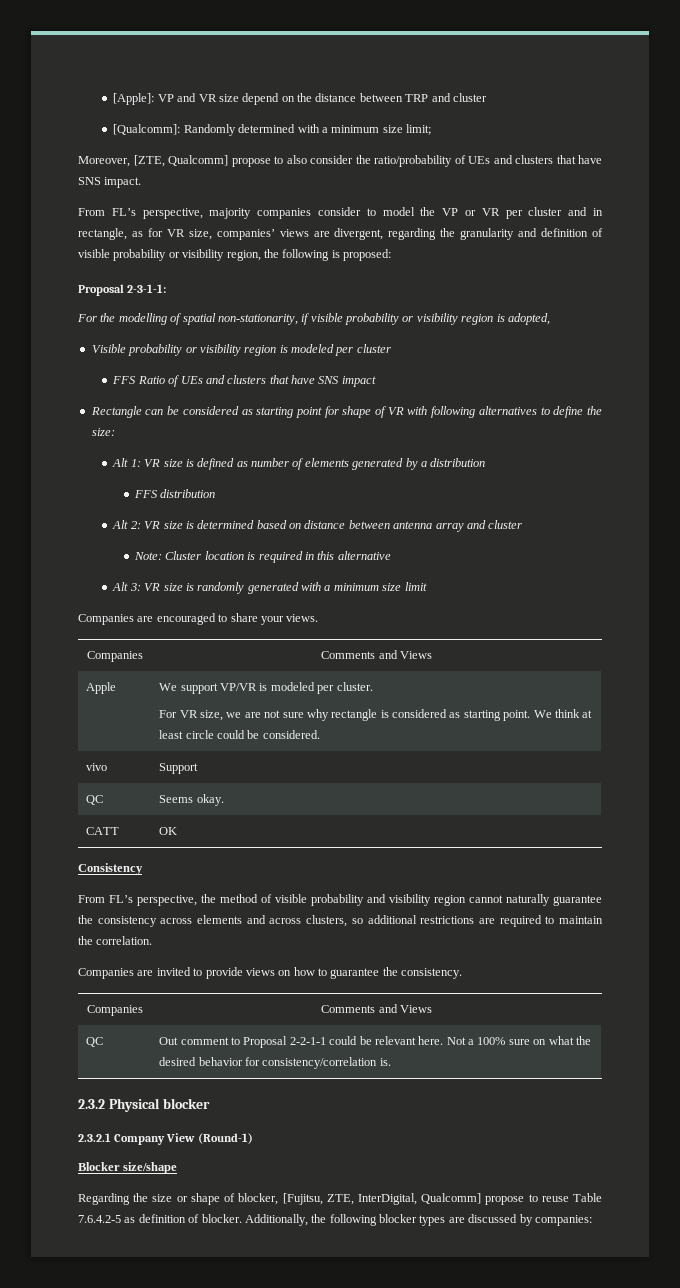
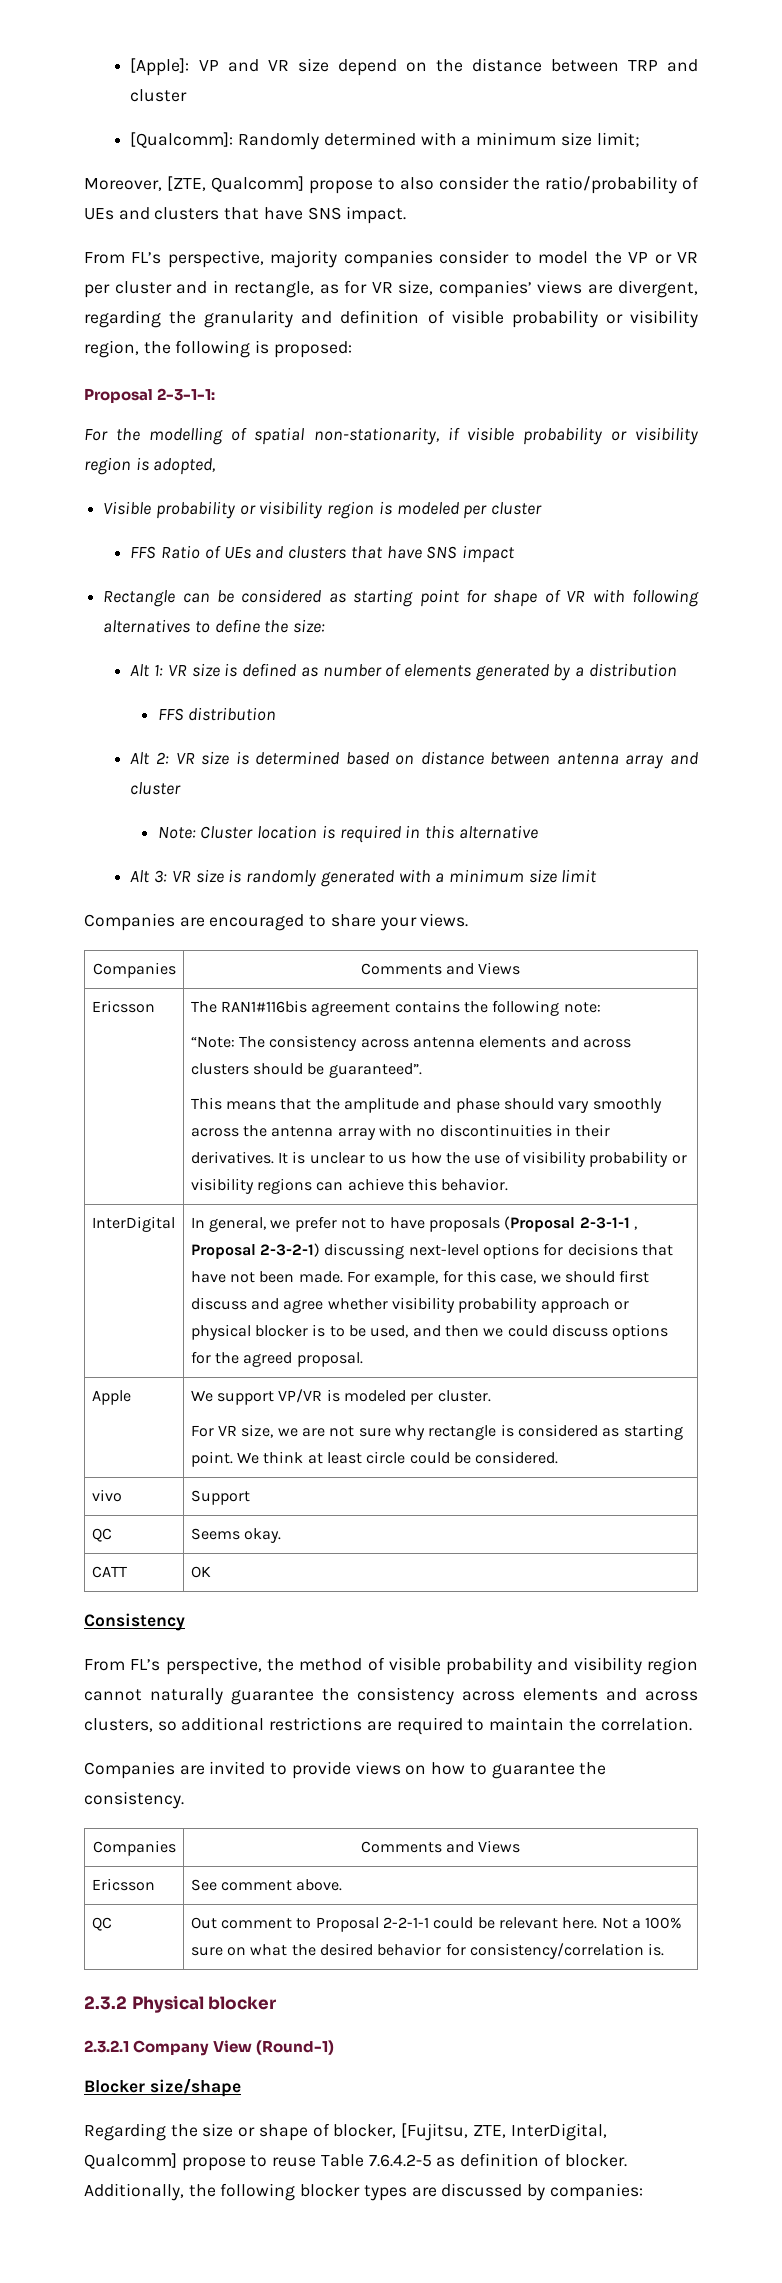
+ Ericsson | The RAN1#116bis agreement contains the following note:
+ “Note: The consistency across antenna elements and across clusters should be guaranteed”.
+ This means that the amplitude and phase should vary smoothly across the antenna array with no discontinuities in their derivatives. It is unclear to us how the use of visibility probability or visibility regions can achieve this behavior.
+ InterDigital | In general, we prefer not to have proposals (Proposal 2-3-1-1 , Proposal 2-3-2-1) discussing next-level options for decisions that have not been made. For example, for this case, we should first discuss and agree whether visibility probability approach or physical blocker is to be used, and then we could discuss options for the agreed proposal.
+ Ericsson | See comment above.

